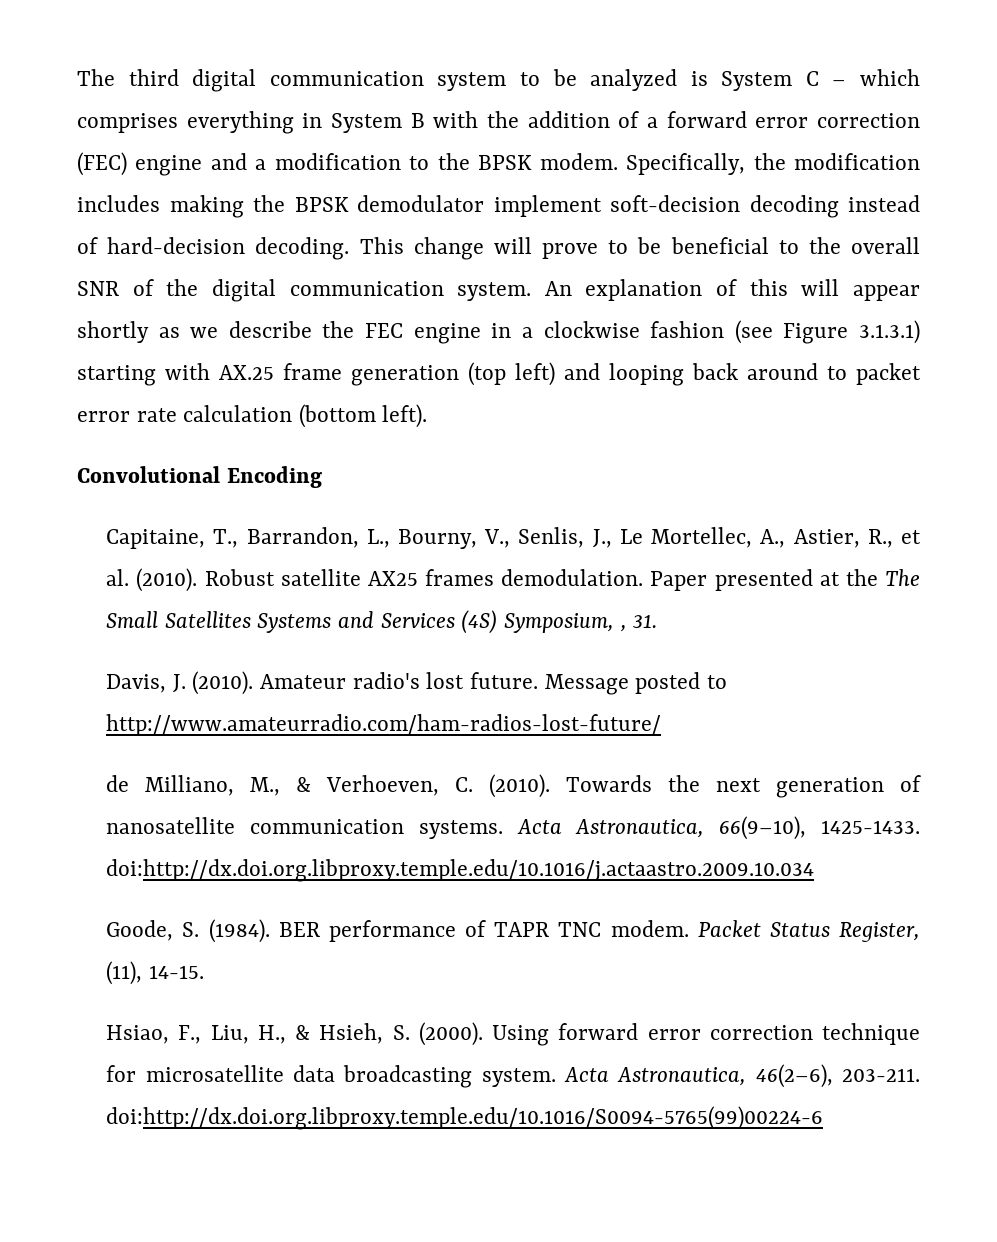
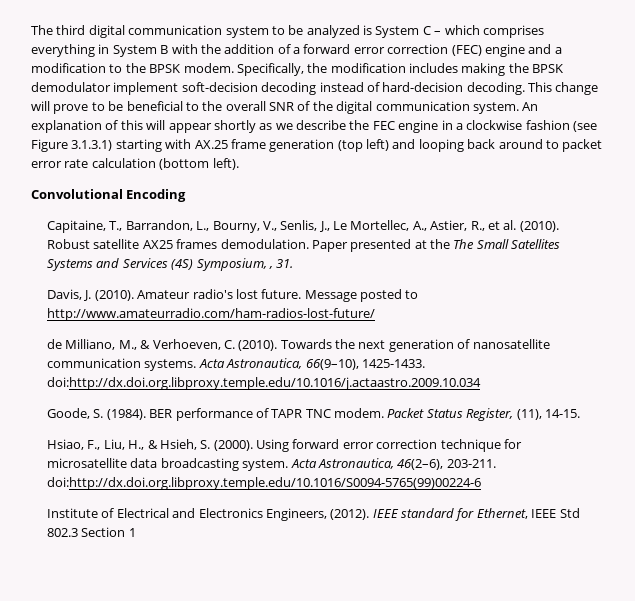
+ Institute of Electrical and Electronics Engineers, (2012). IEEE standard for Ethernet, IEEE Std 802.3 Section 1

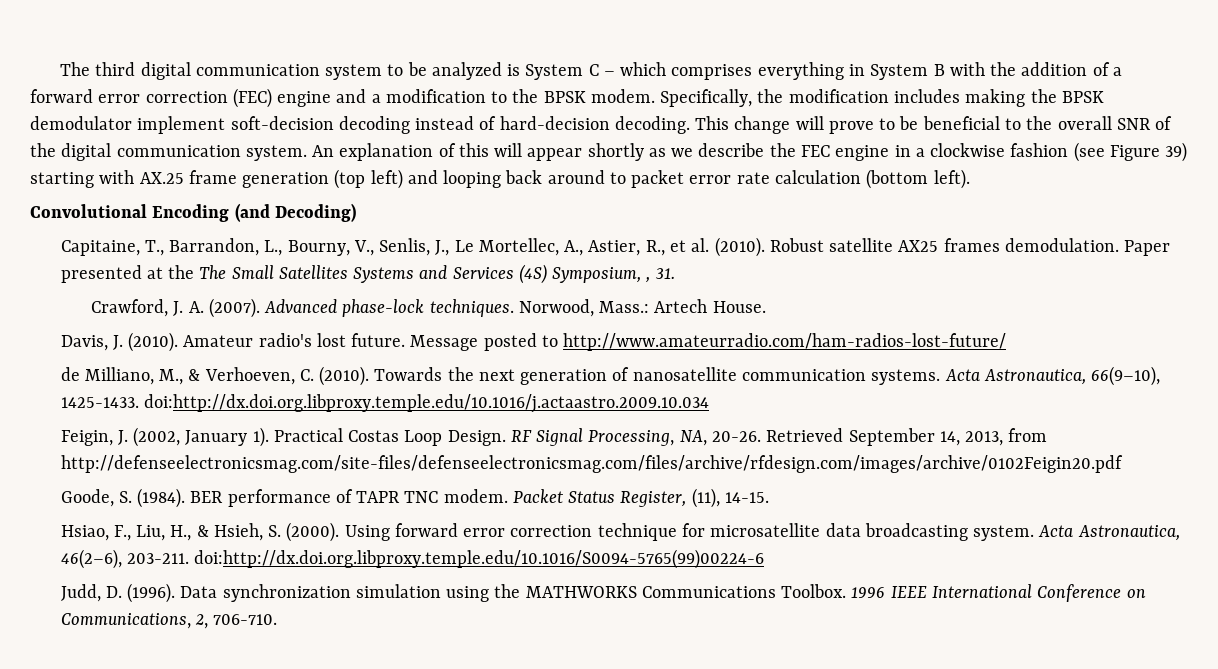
- An explanation of this will appear shortly as we describe the FEC engine in a clockwise fashion (see Figure 3.1.3.1) starting with AX.25 frame generation (top left) and looping back around to packet error rate calculation (bottom left).
+ An explanation of this will appear shortly as we describe the FEC engine in a clockwise fashion (see Figure 39) starting with AX.25 frame generation (top left) and looping back around to packet error rate calculation (bottom left).
- Convolutional Encoding
+ Convolutional Encoding (and Decoding)
+ Crawford, J. A. (2007). Advanced phase-lock techniques. Norwood, Mass.: Artech House.
+ Feigin, J. (2002, January 1). Practical Costas Loop Design. RF Signal Processing, NA, 20-26. Retrieved September 14, 2013, from http://defenseelectronicsmag.com/site-files/defenseelectronicsmag.com/files/archive/rfdesign.com/images/archive/0102Feigin20.pdf
- Institute of Electrical and Electronics Engineers, (2012). IEEE standard for Ethernet, IEEE Std 802.3 Section 1
+ Judd, D. (1996). Data synchronization simulation using the MATHWORKS Communications Toolbox. 1996 IEEE International Conference on Communications, 2, 706-710.

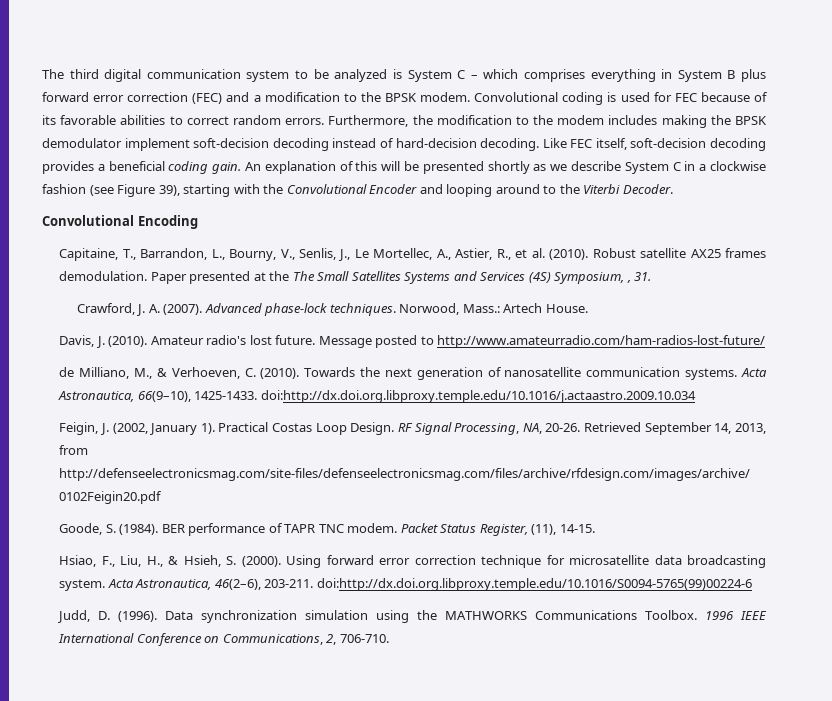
- The third digital communication system to be analyzed is System C – which comprises everything in System B with the addition of a forward error correction (FEC) engine and a modification to the BPSK modem.
+ The third digital communication system to be analyzed is System C – which comprises everything in System B plus forward error correction (FEC) and a modification to the BPSK modem.
- Specifically, the modification includes making the BPSK demodulator implement soft-decision decoding instead of hard-decision decoding.
+ Convolutional coding is used for FEC because of its favorable abilities to correct random errors. Furthermore, the modification to the modem includes making the BPSK demodulator implement soft-decision decoding instead of hard-decision decoding.
- This change will prove to be beneficial to the overall SNR of the digital communication system.
+ Like FEC itself, soft-decision decoding provides a beneficial coding gain.
- An explanation of this will appear shortly as we describe the FEC engine in a clockwise fashion (see Figure 39) starting with AX.25 frame generation (top left) and looping back around to packet error rate calculation (bottom left).
+ An explanation of this will be presented shortly as we describe System C in a clockwise fashion (see Figure 39), starting with the Convolutional Encoder and looping around to the Viterbi Decoder.
- Convolutional Encoding (and Decoding)
+ Convolutional Encoding

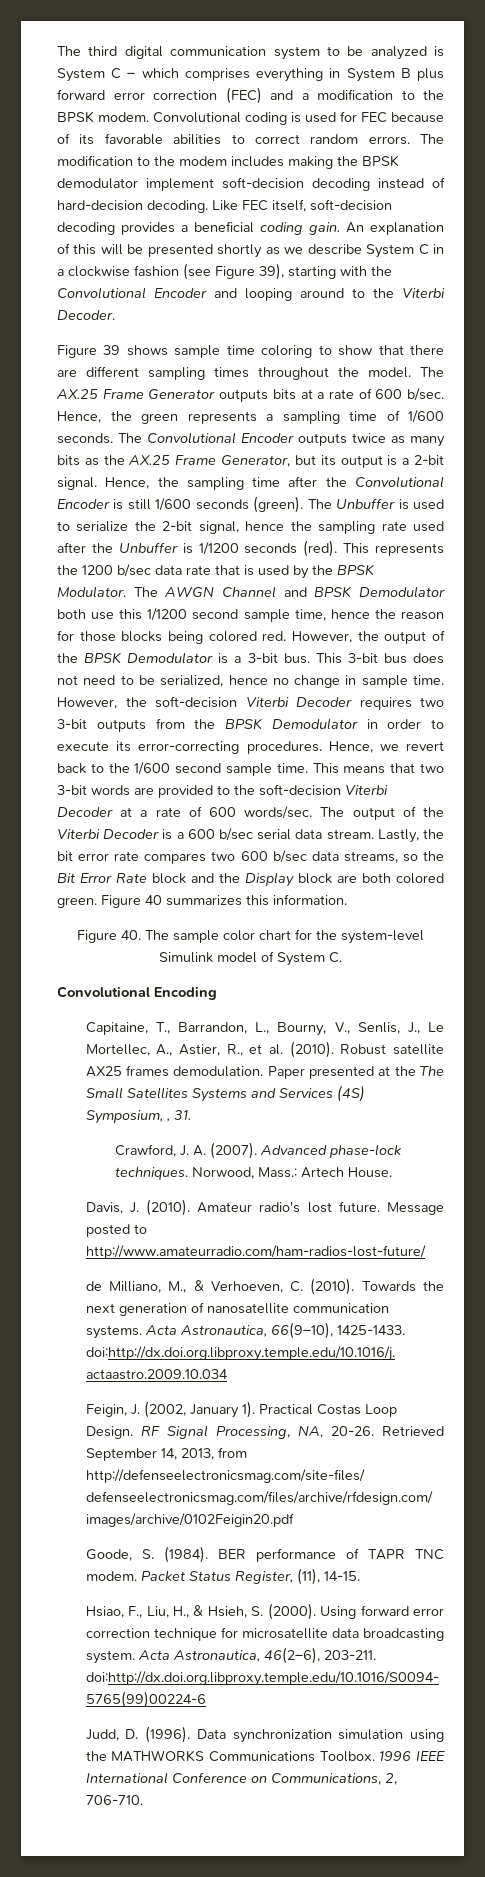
- Furthermore, the modification to the modem includes making the BPSK demodulator implement soft-decision decoding instead of hard-decision decoding.
+ The modification to the modem includes making the BPSK demodulator implement soft-decision decoding instead of hard-decision decoding.
+ Figure 39 shows sample time coloring to show that there are different sampling times throughout the model. The AX.25 Frame Generator outputs bits at a rate of 600 b/sec. Hence, the green represents a sampling time of 1/600 seconds. The Convolutional Encoder outputs twice as many bits as the AX.25 Frame Generator, but its output is a 2-bit signal. Hence, the sampling time after the Convolutional Encoder is still 1/600 seconds (green). The Unbuffer is used to serialize the 2-bit signal, hence the sampling rate used after the Unbuffer is 1/1200 seconds (red). This represents the 1200 b/sec data rate that is used by the BPSK Modulator. The AWGN Channel and BPSK Demodulator both use this 1/1200 second sample time, hence the reason for those blocks being colored red. However, the output of the BPSK Demodulator is a 3-bit bus. This 3-bit bus does not need to be serialized, hence no change in sample time. However, the soft-decision Viterbi Decoder requires two 3-bit outputs from the BPSK Demodulator in order to execute its error-correcting procedures. Hence, we revert back to the 1/600 second sample time. This means that two 3-bit words are provided to the soft-decision Viterbi Decoder at a rate of 600 words/sec. The output of the Viterbi Decoder is a 600 b/sec serial data stream. Lastly, the bit error rate compares two 600 b/sec data streams, so the Bit Error Rate block and the Display block are both colored green. Figure 40 summarizes this information.
+ Figure 40. The sample color chart for the system-level Simulink model of System C.

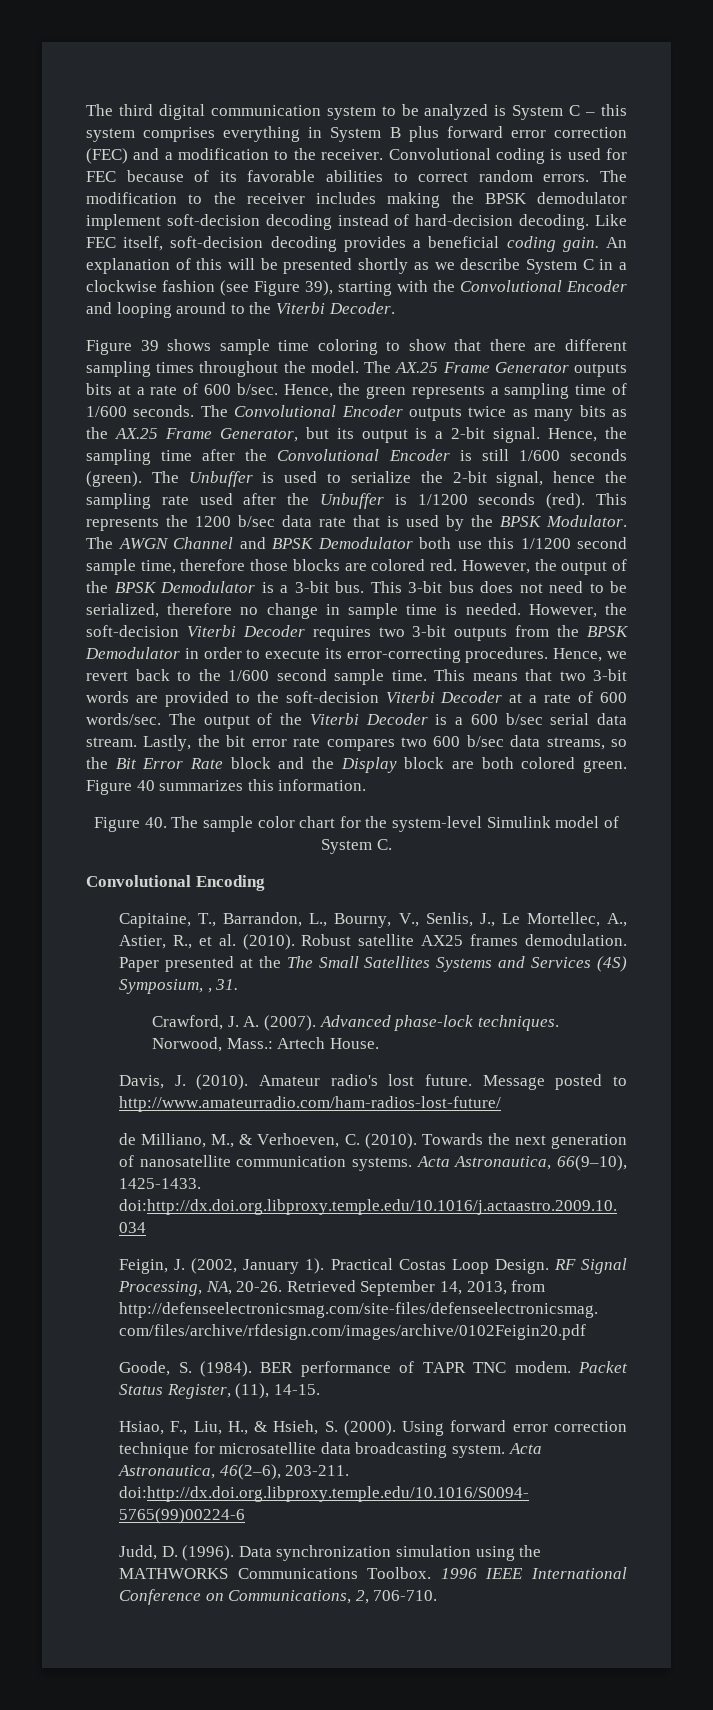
- The third digital communication system to be analyzed is System C – which comprises everything in System B plus forward error correction (FEC) and a modification to the BPSK modem.
+ The third digital communication system to be analyzed is System C – this system comprises everything in System B plus forward error correction (FEC) and a modification to the receiver.
- The modification to the modem includes making the BPSK demodulator implement soft-decision decoding instead of hard-decision decoding.
+ The modification to the receiver includes making the BPSK demodulator implement soft-decision decoding instead of hard-decision decoding.
- The AWGN Channel and BPSK Demodulator both use this 1/1200 second sample time, hence the reason for those blocks being colored red.
+ The AWGN Channel and BPSK Demodulator both use this 1/1200 second sample time, therefore those blocks are colored red.
- This 3-bit bus does not need to be serialized, hence no change in sample time.
+ This 3-bit bus does not need to be serialized, therefore no change in sample time is needed.

